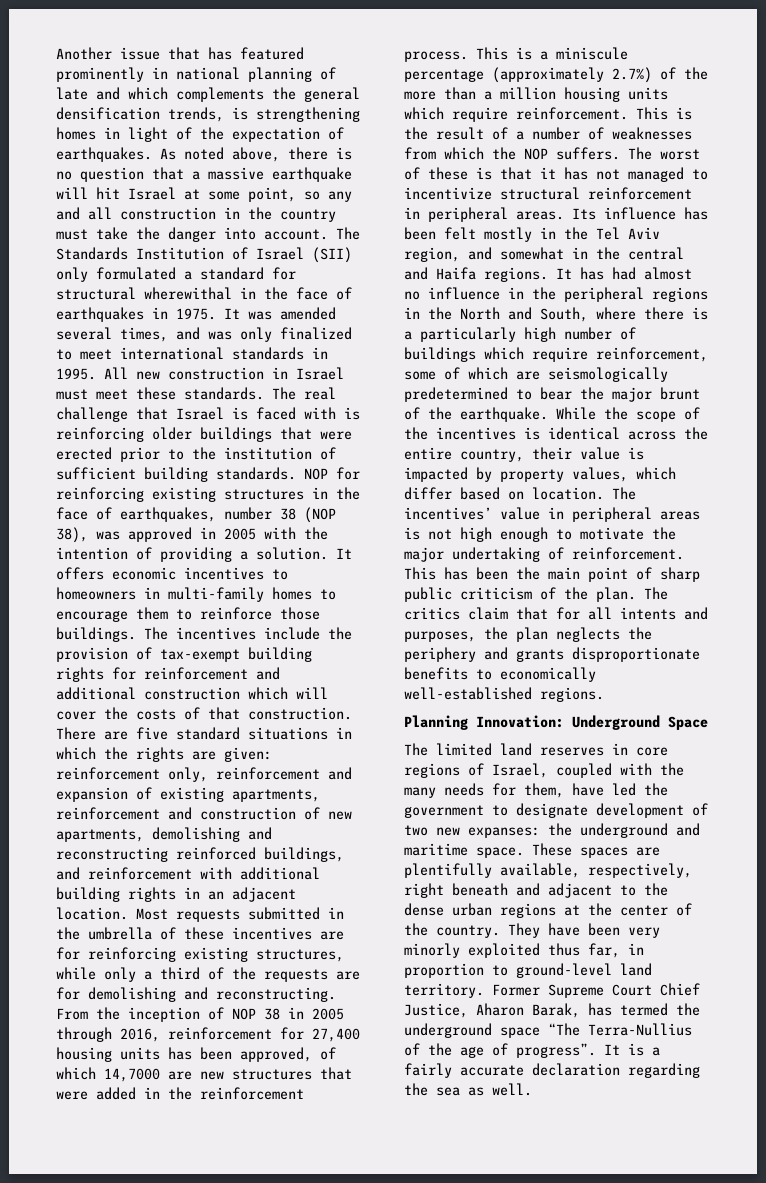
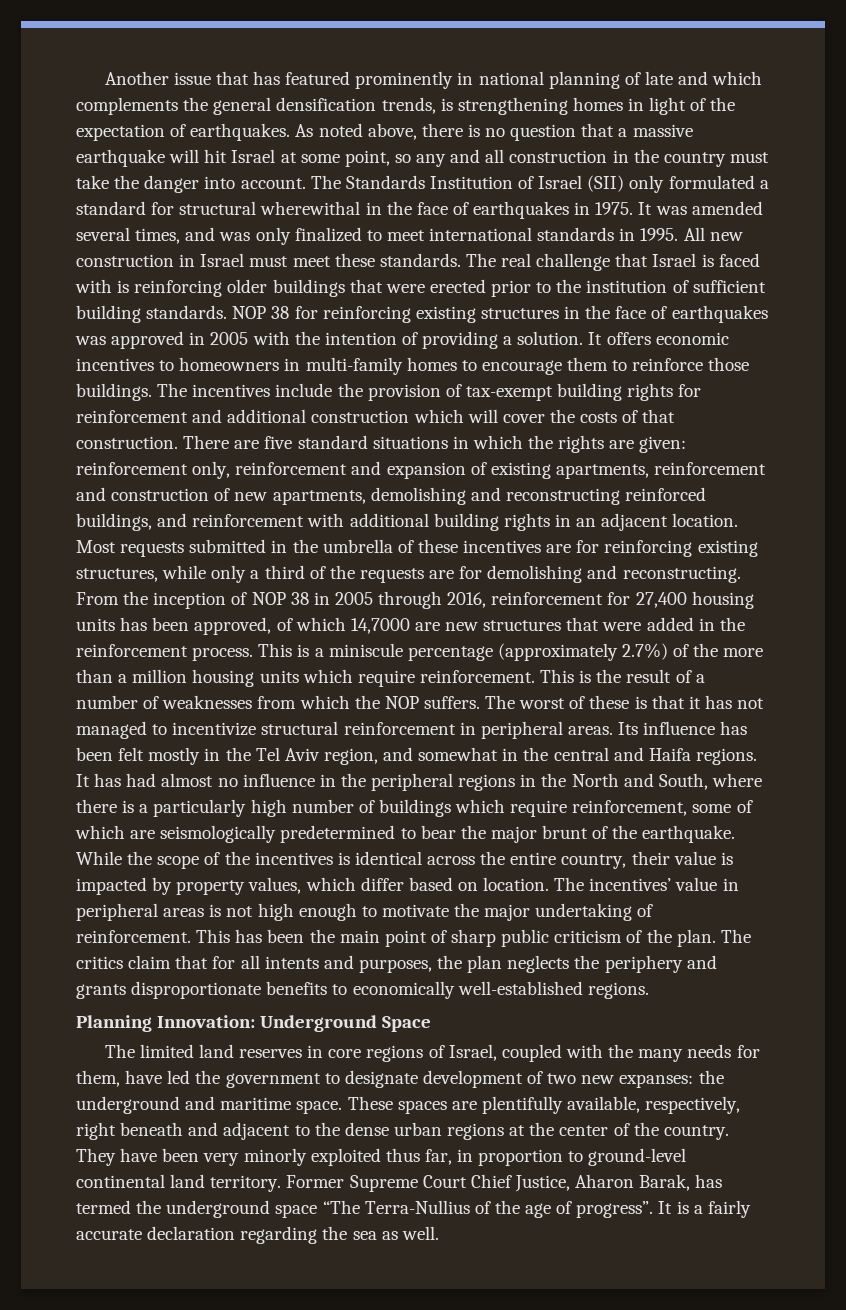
- NOP for reinforcing existing structures in the face of earthquakes, number 38 (NOP 38), was approved in 2005 with the intention of providing a solution.
+ NOP 38 for reinforcing existing structures in the face of earthquakes was approved in 2005 with the intention of providing a solution.
- They have been very minorly exploited thus far, in proportion to ground-level land territory.
+ They have been very minorly exploited thus far, in proportion to ground-level continental land territory.

